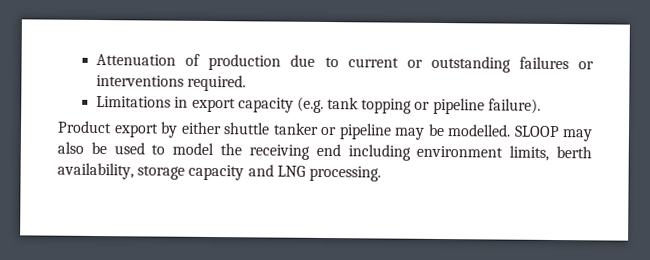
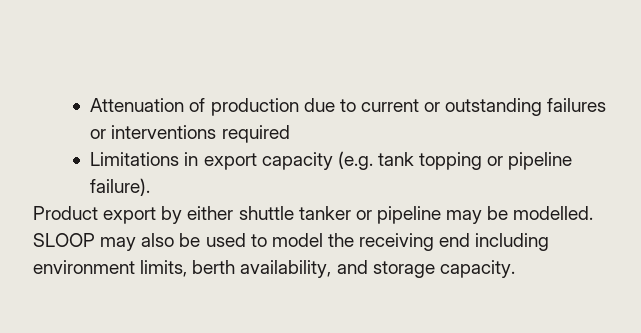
- Attenuation of production due to current or outstanding failures or interventions required.
+ Attenuation of production due to current or outstanding failures or interventions required
- SLOOP may also be used to model the receiving end including environment limits, berth availability, storage capacity and LNG processing.
+ SLOOP may also be used to model the receiving end including environment limits, berth availability, and storage capacity.

